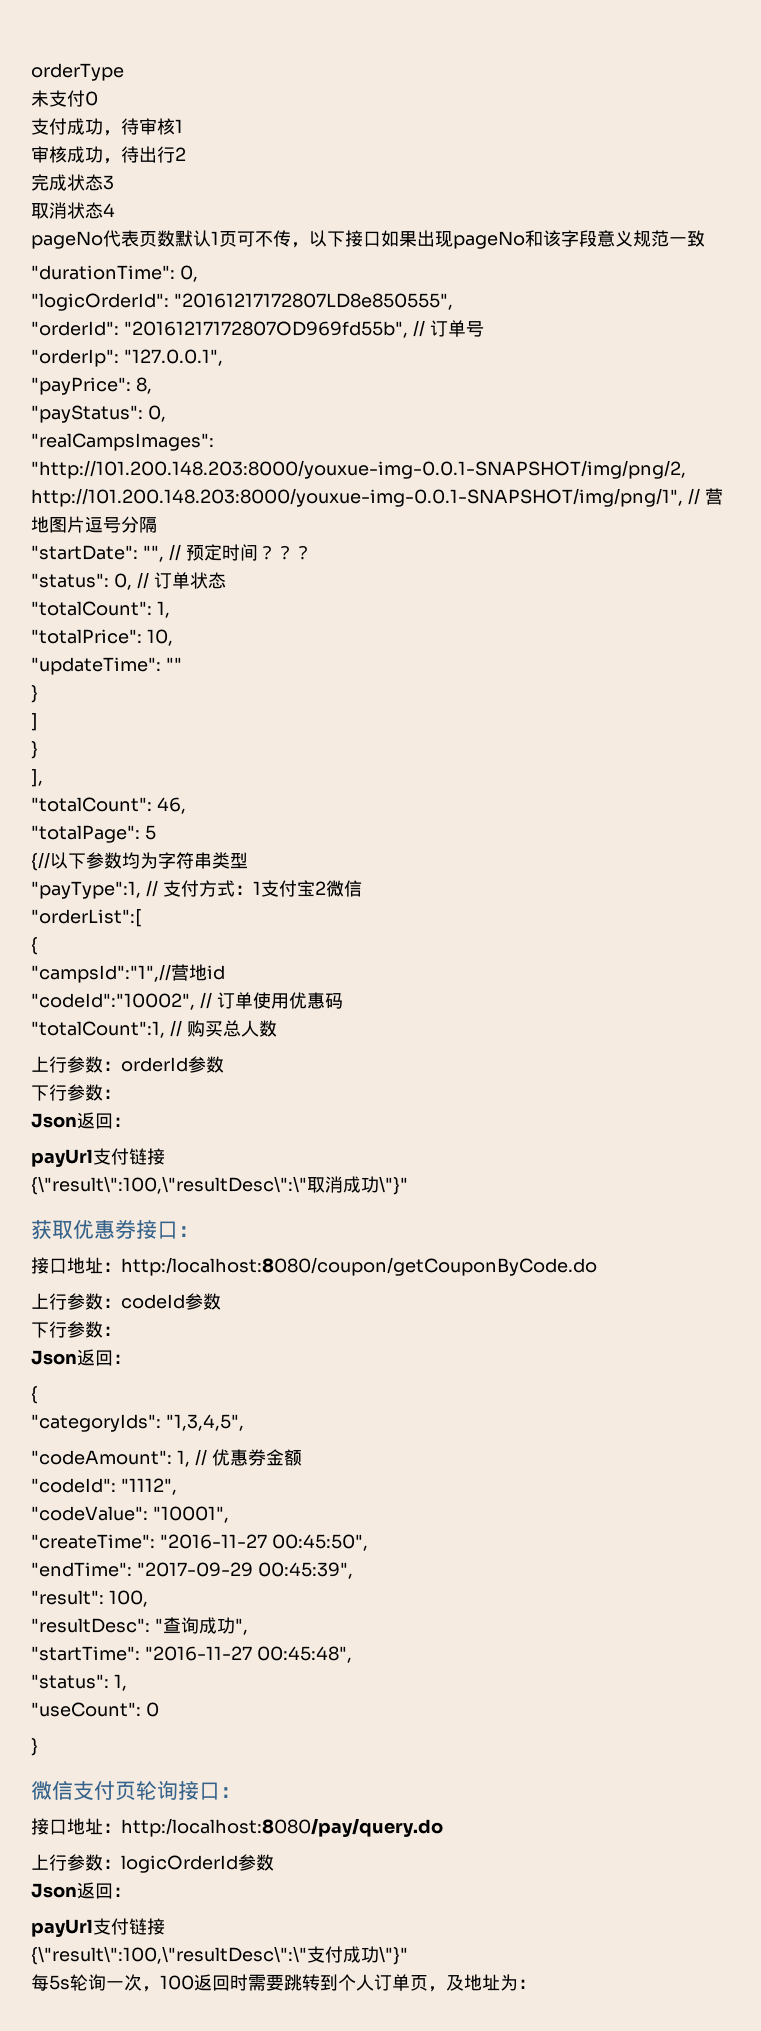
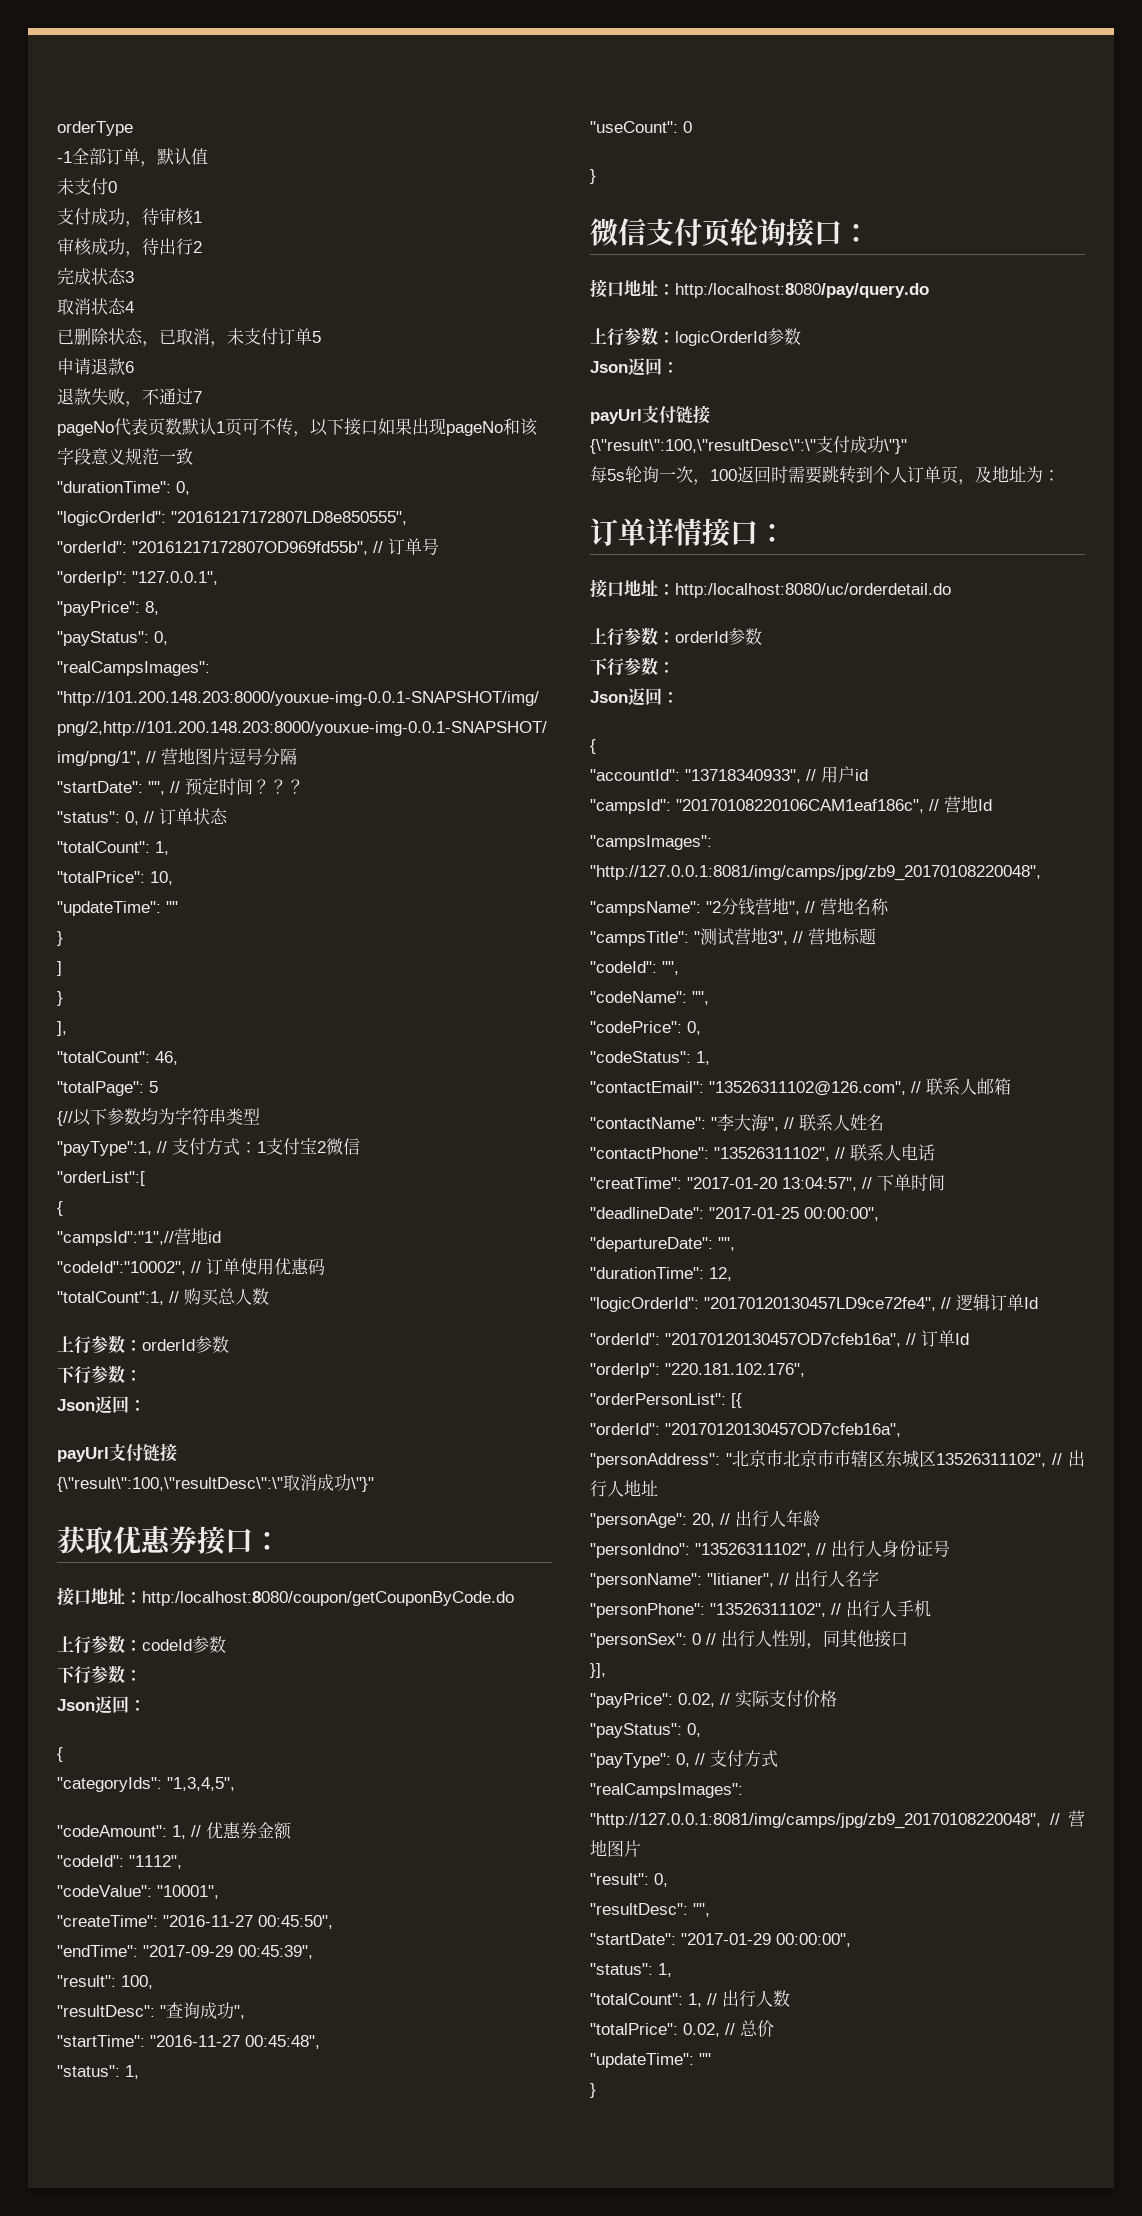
+ -1全部订单，默认值
+ 已删除状态，已取消，未支付订单5
+ 申请退款6
+ 退款失败，不通过7
+ 订单详情接口：
+ 接口地址：http:/localhost:8080/uc/orderdetail.do
+ 上行参数：orderId参数
+ 下行参数：
+ Json返回：
+ {
+ "accountId": "13718340933", // 用户id
+ "campsId": "20170108220106CAM1eaf186c", // 营地Id
+ "campsImages": "http://127.0.0.1:8081/img/camps/jpg/zb9_20170108220048",
+ "campsName": "2分钱营地", // 营地名称
+ "campsTitle": "测试营地3", // 营地标题
+ "codeId": "",
+ "codeName": "",
+ "codePrice": 0,
+ "codeStatus": 1,
+ "contactEmail": "13526311102@126.com", // 联系人邮箱
+ "contactName": "李大海", // 联系人姓名
+ "contactPhone": "13526311102", // 联系人电话
+ "creatTime": "2017-01-20 13:04:57", // 下单时间
+ "deadlineDate": "2017-01-25 00:00:00",
+ "departureDate": "",
+ "durationTime": 12,
+ "logicOrderId": "20170120130457LD9ce72fe4", // 逻辑订单Id
+ "orderId": "20170120130457OD7cfeb16a", // 订单Id
+ "orderIp": "220.181.102.176",
+ "orderPersonList": [{
+ "orderId": "20170120130457OD7cfeb16a",
+ "personAddress": "北京市北京市市辖区东城区13526311102", // 出行人地址
+ "personAge": 20, // 出行人年龄
+ "personIdno": "13526311102", // 出行人身份证号
+ "personName": "litianer", // 出行人名字
+ "personPhone": "13526311102", // 出行人手机
+ "personSex": 0 // 出行人性别，同其他接口
+ }],
+ "payPrice": 0.02, // 实际支付价格
+ "payStatus": 0,
+ "payType": 0, // 支付方式
+ "realCampsImages": "http://127.0.0.1:8081/img/camps/jpg/zb9_20170108220048", // 营地图片
+ "result": 0,
+ "resultDesc": "",
+ "startDate": "2017-01-29 00:00:00",
+ "status": 1,
+ "totalCount": 1, // 出行人数
+ "totalPrice": 0.02, // 总价
+ "updateTime": ""
+ }

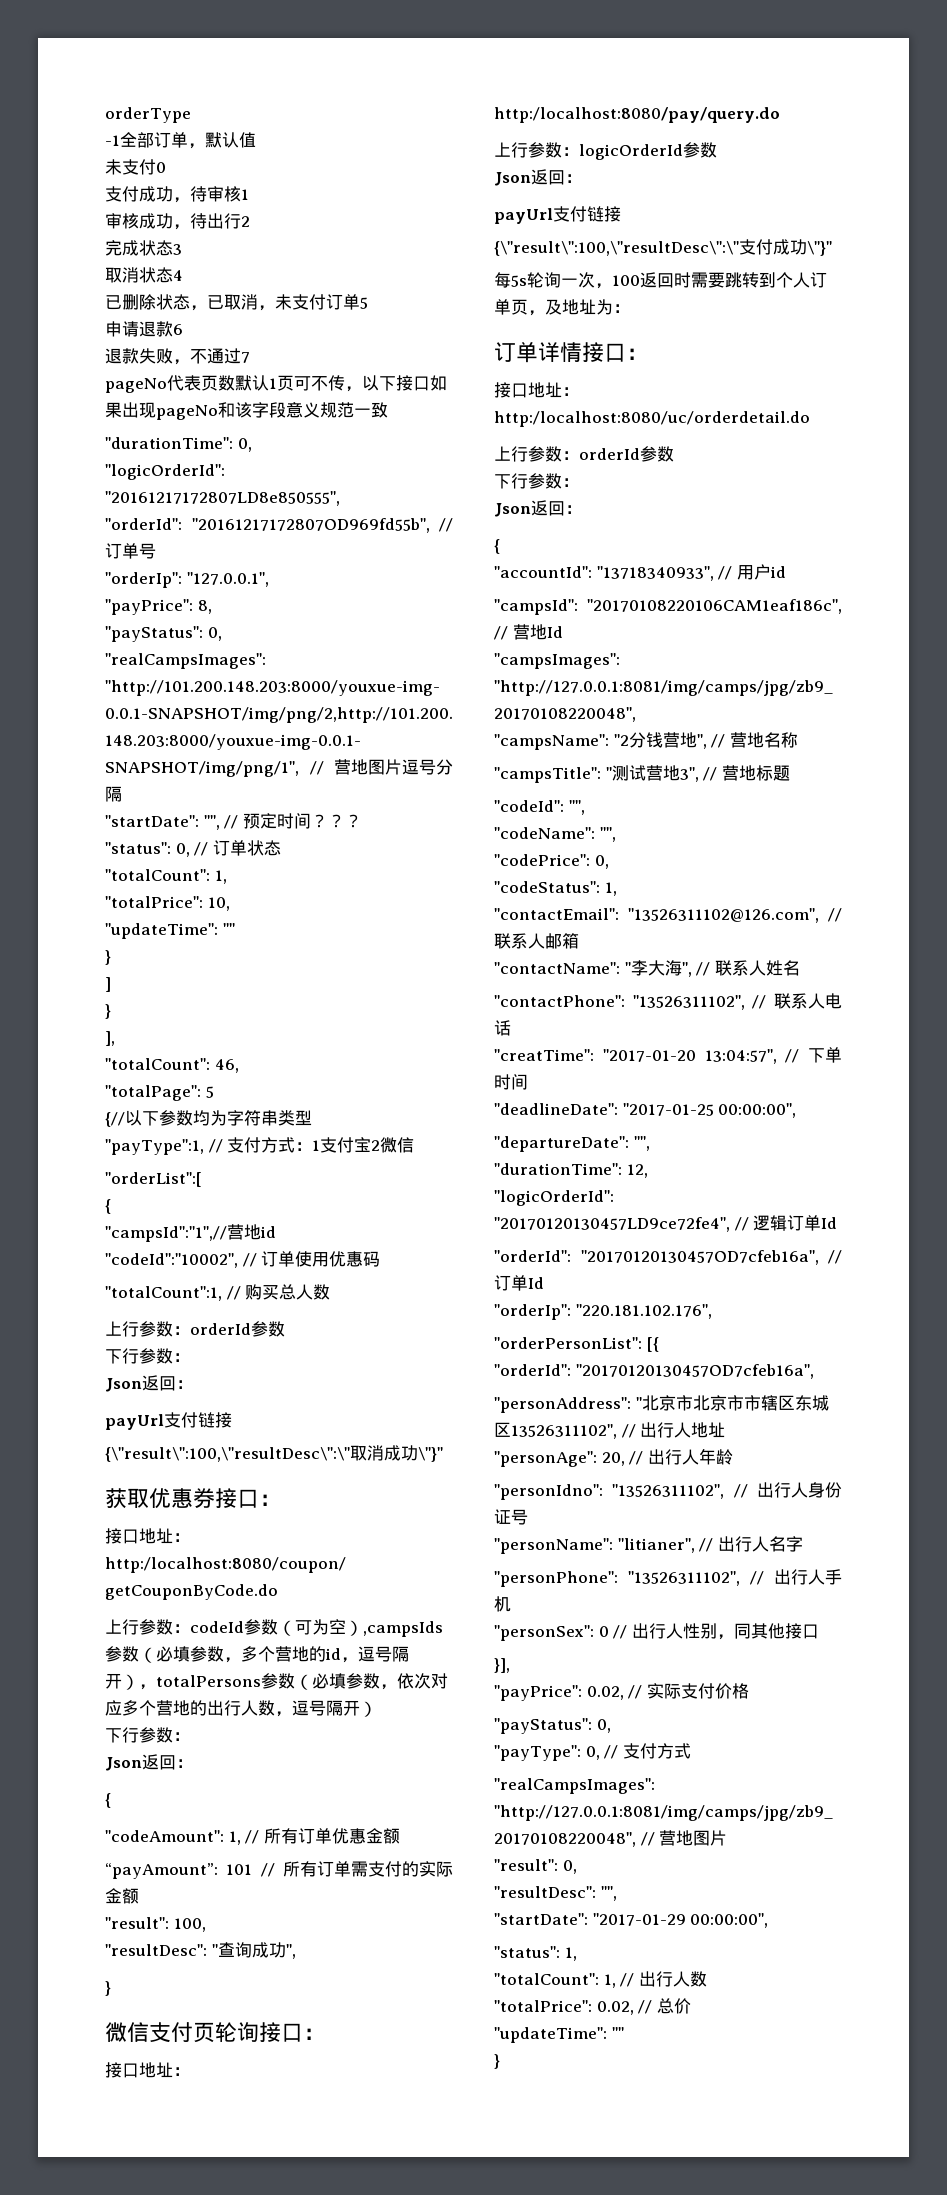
- 上行参数：codeId参数
+ 上行参数：codeId参数（可为空）,campsIds参数（必填参数，多个营地的id，逗号隔开），totalPersons参数（必填参数，依次对应多个营地的出行人数，逗号隔开）
  下行参数：
  Json返回：
  {
- "categoryIds": "1,3,4,5",
- "codeAmount": 1, // 优惠券金额
- "codeId": "1112",
- "codeValue": "10001",
- "createTime": "2016-11-27 00:45:50",
- "endTime": "2017-09-29 00:45:39",
+ "codeAmount": 1, // 所有订单优惠金额
+ “payAmount”: 101 // 所有订单需支付的实际金额
- "startTime": "2016-11-27 00:45:48",
- "status": 1,
- "useCount": 0

